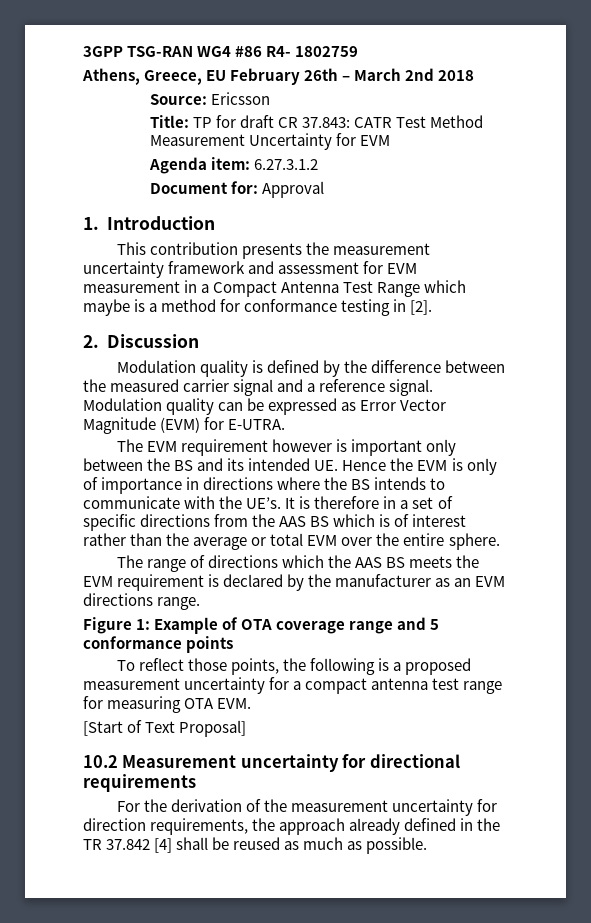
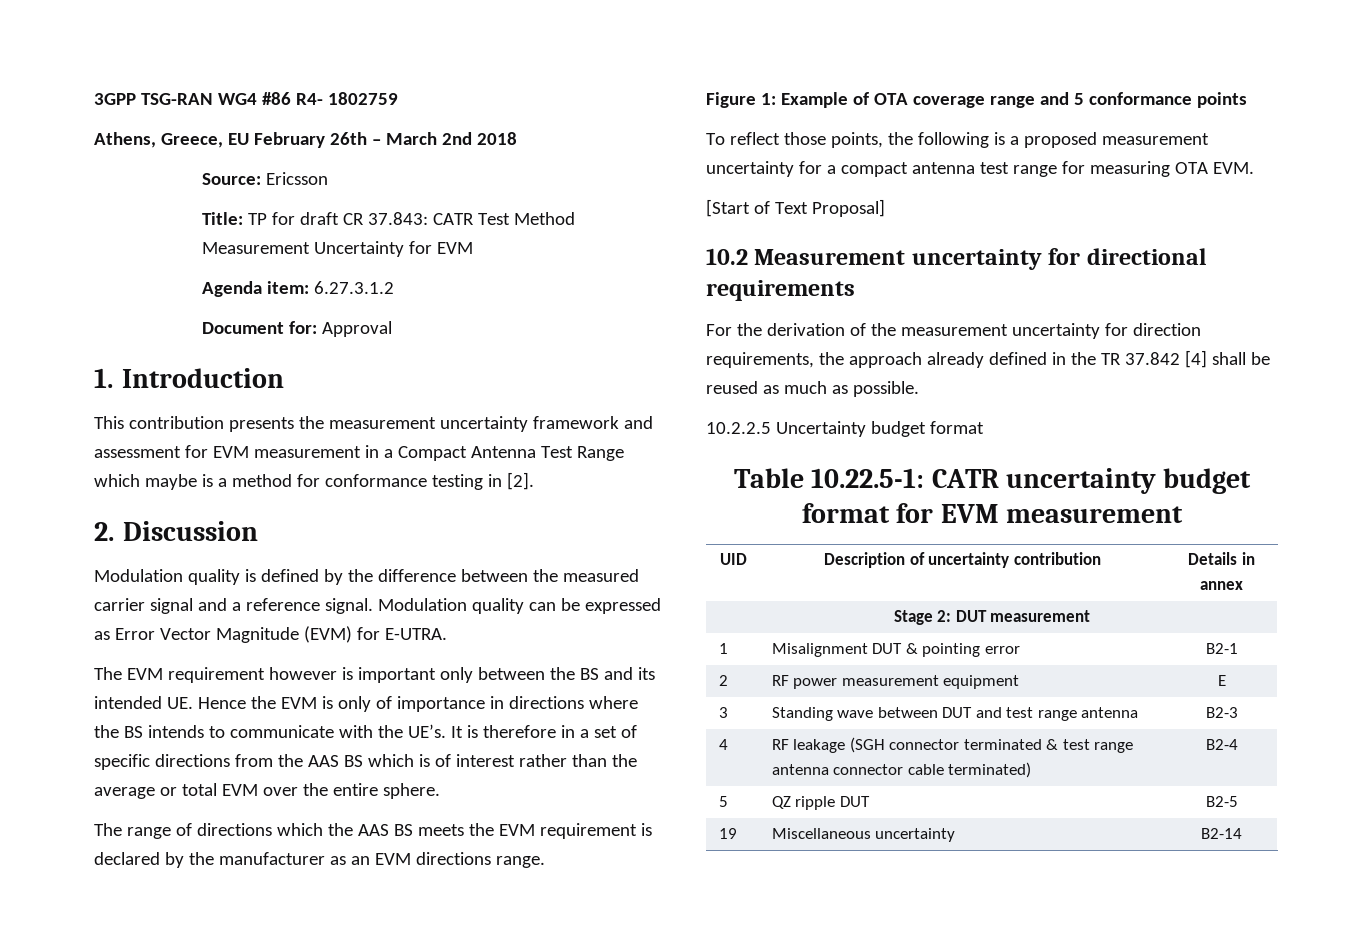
+ 10.2.2.5 Uncertainty budget format
+ Table 10.22.5-1: CATR uncertainty budget format for EVM measurement
+ UID | Description of uncertainty contribution | Details in annex
+ Stage 2: DUT measurement
+ 1 | Misalignment DUT & pointing error | B2-1
+ 2 | RF power measurement equipment | E
+ 3 | Standing wave between DUT and test range antenna | B2-3
+ 4 | RF leakage (SGH connector terminated & test range antenna connector cable terminated) | B2-4
+ 5 | QZ ripple DUT | B2-5
+ 19 | Miscellaneous uncertainty | B2-14

